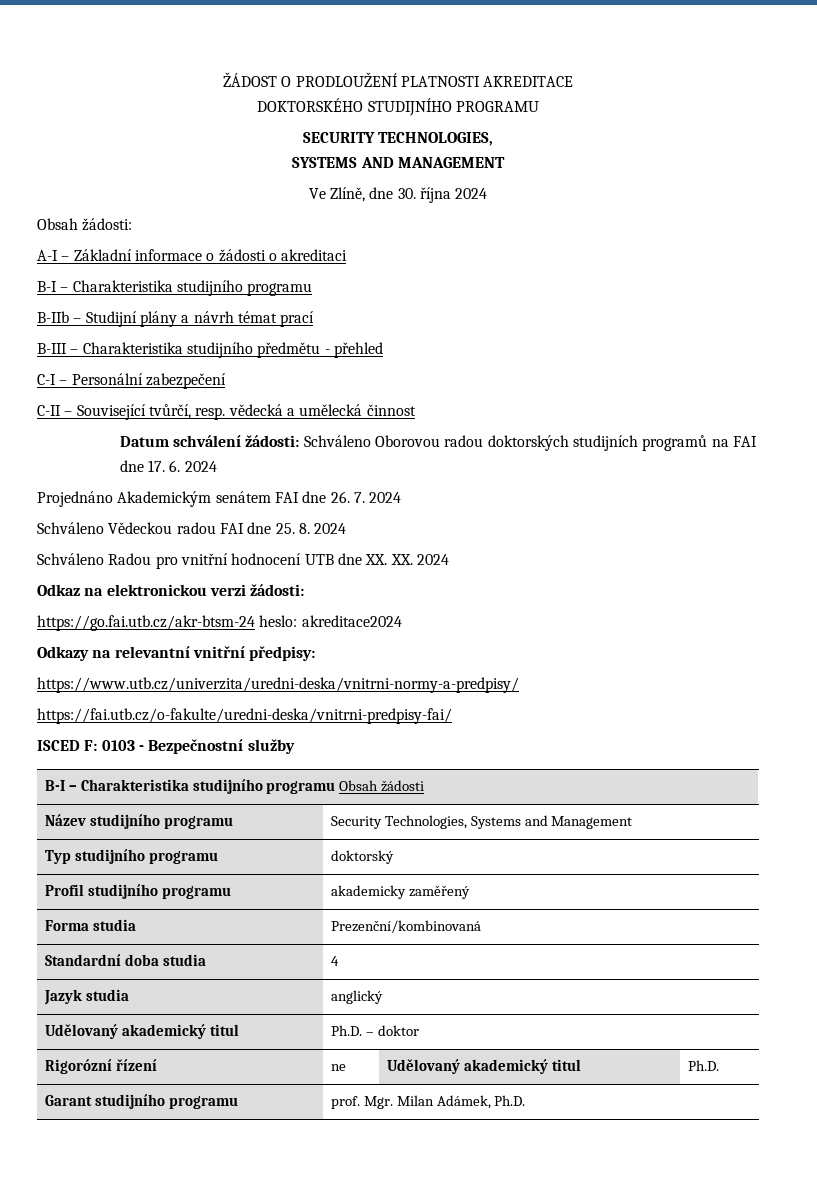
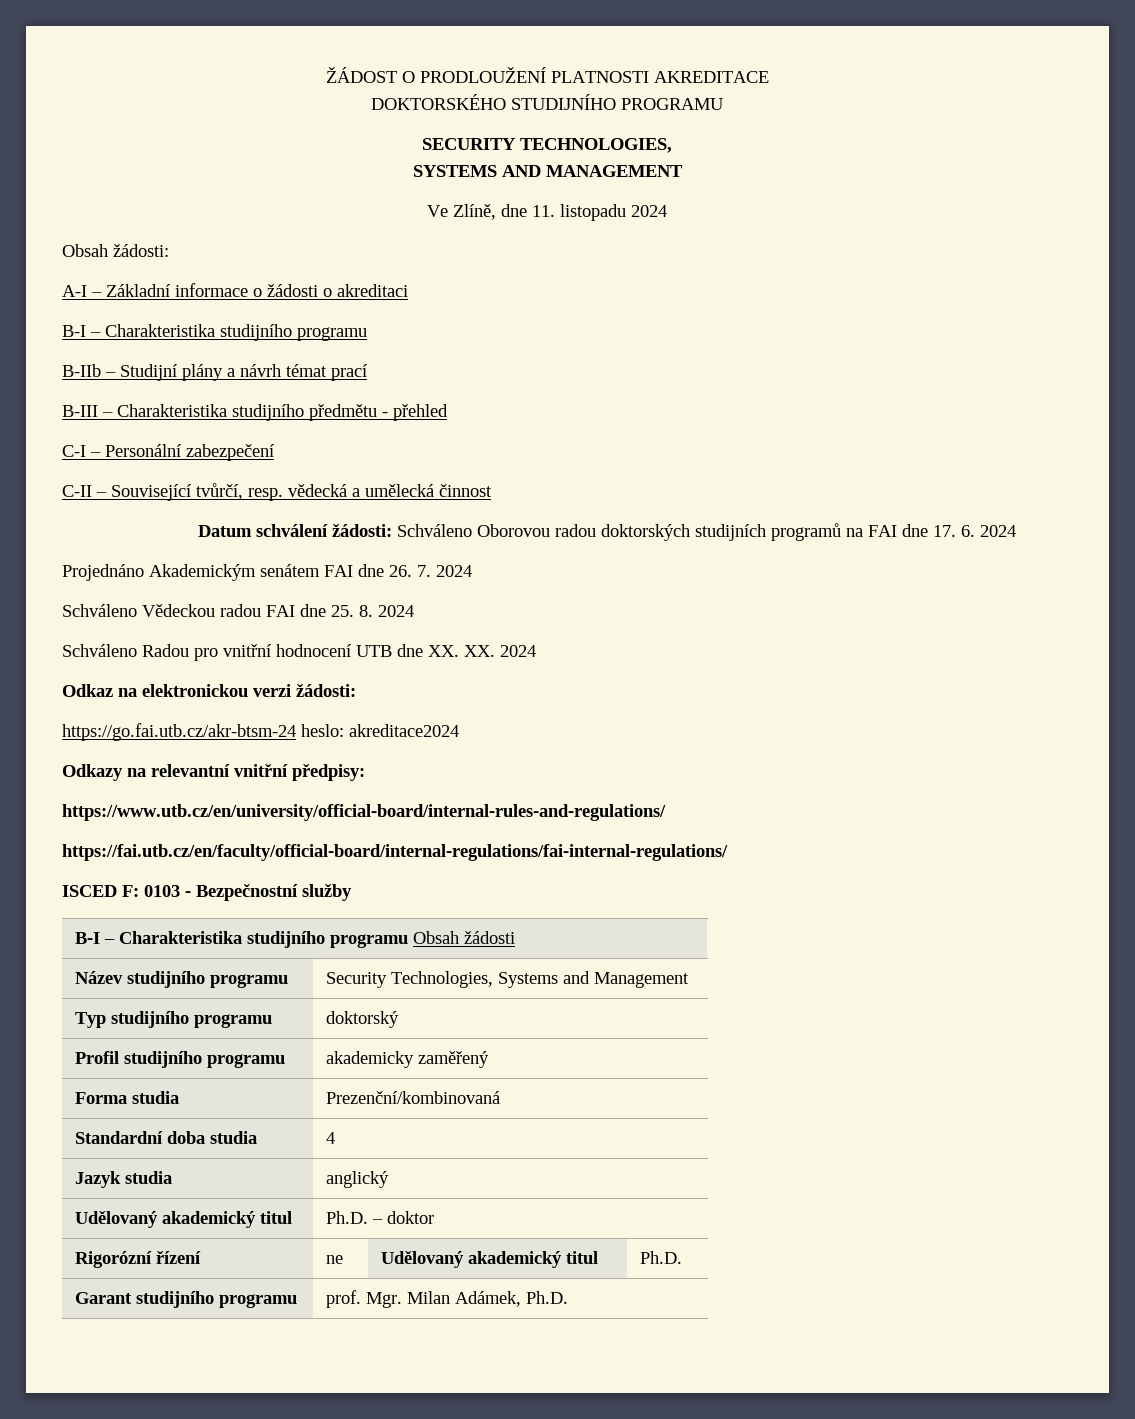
- Ve Zlíně, dne 30. října 2024
+ Ve Zlíně, dne 11. listopadu 2024
- https://www.utb.cz/univerzita/uredni-deska/vnitrni-normy-a-predpisy/
- https://fai.utb.cz/o-fakulte/uredni-deska/vnitrni-predpisy-fai/
+ https://www.utb.cz/en/university/official-board/internal-rules-and-regulations/
+ https://fai.utb.cz/en/faculty/official-board/internal-regulations/fai-internal-regulations/

